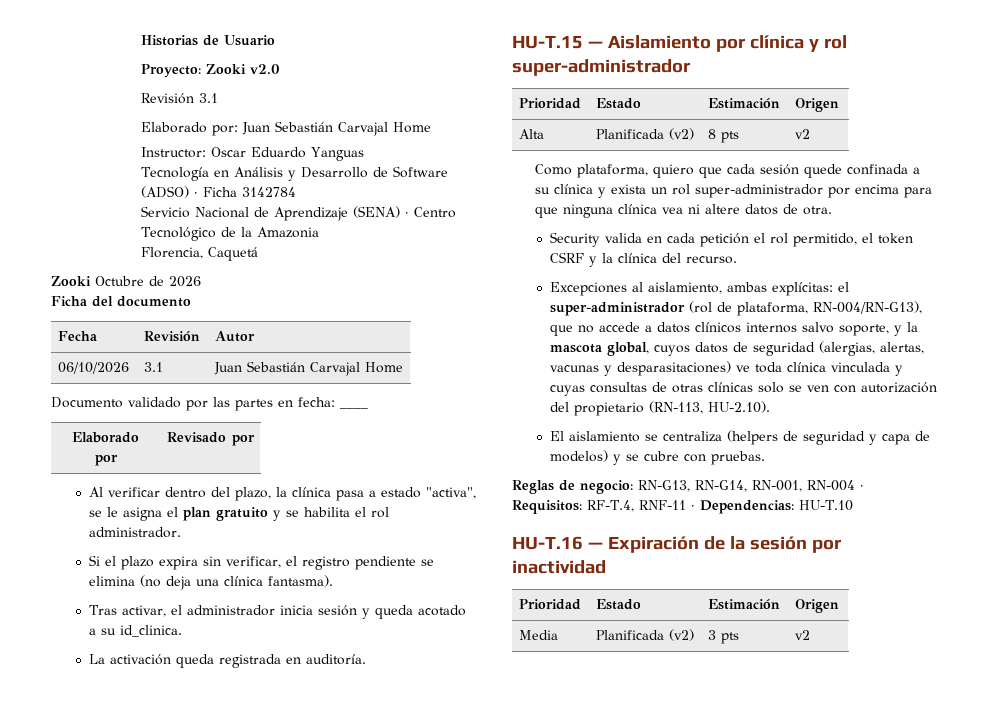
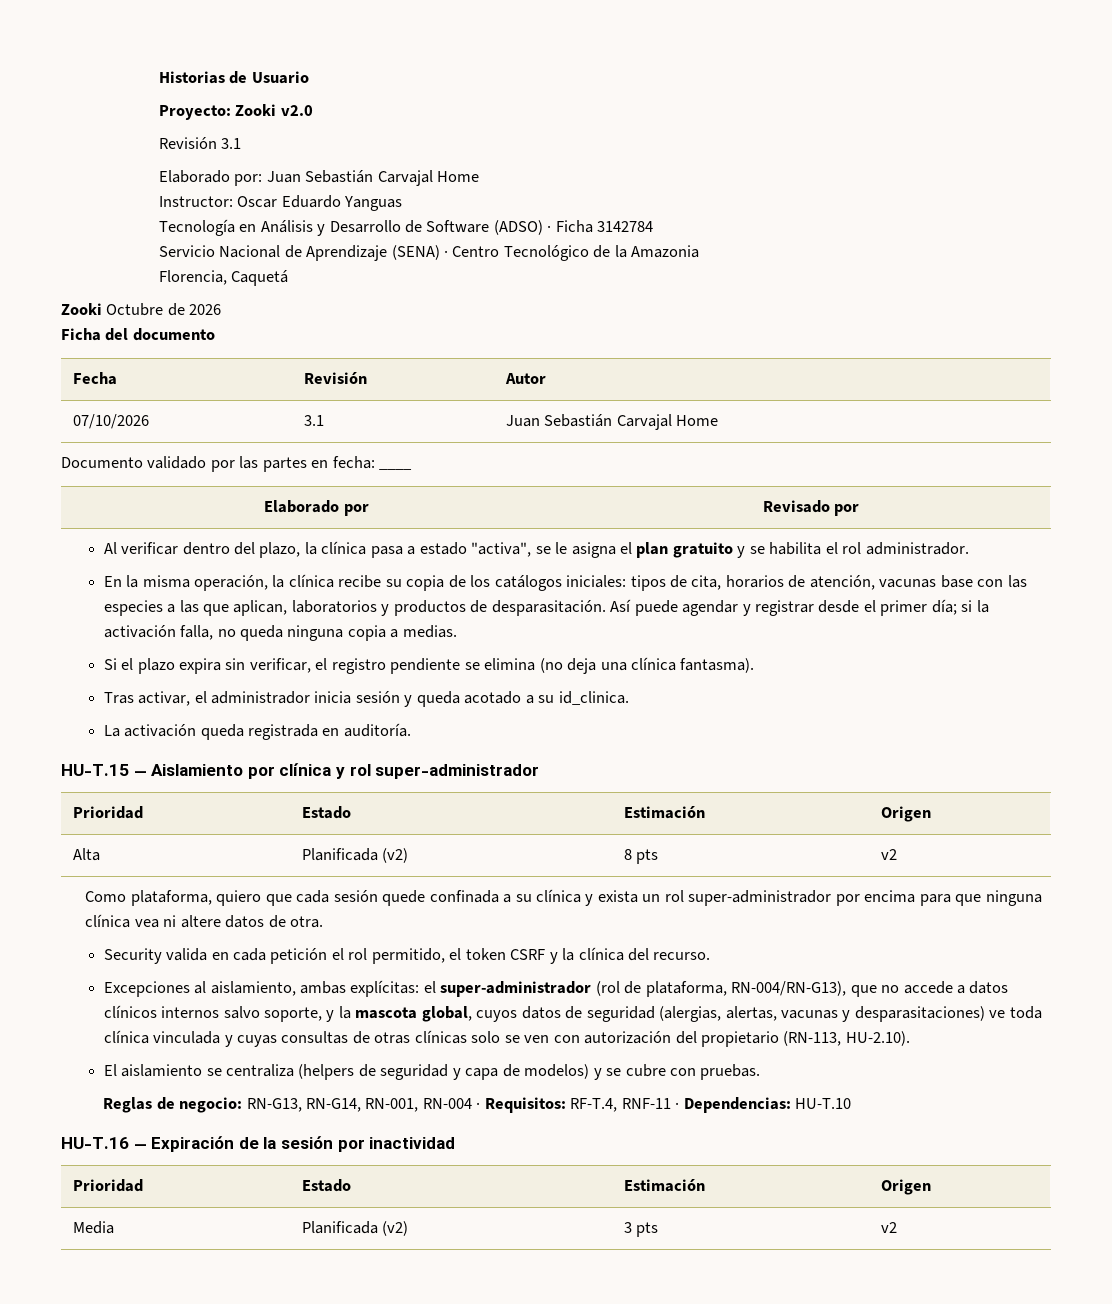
- 06/10/2026 | 3.1 | Juan Sebastián Carvajal Home
+ 07/10/2026 | 3.1 | Juan Sebastián Carvajal Home
+ En la misma operación, la clínica recibe su copia de los catálogos iniciales: tipos de cita, horarios de atención, vacunas base con las especies a las que aplican, laboratorios y productos de desparasitación. Así puede agendar y registrar desde el primer día; si la activación falla, no queda ninguna copia a medias.

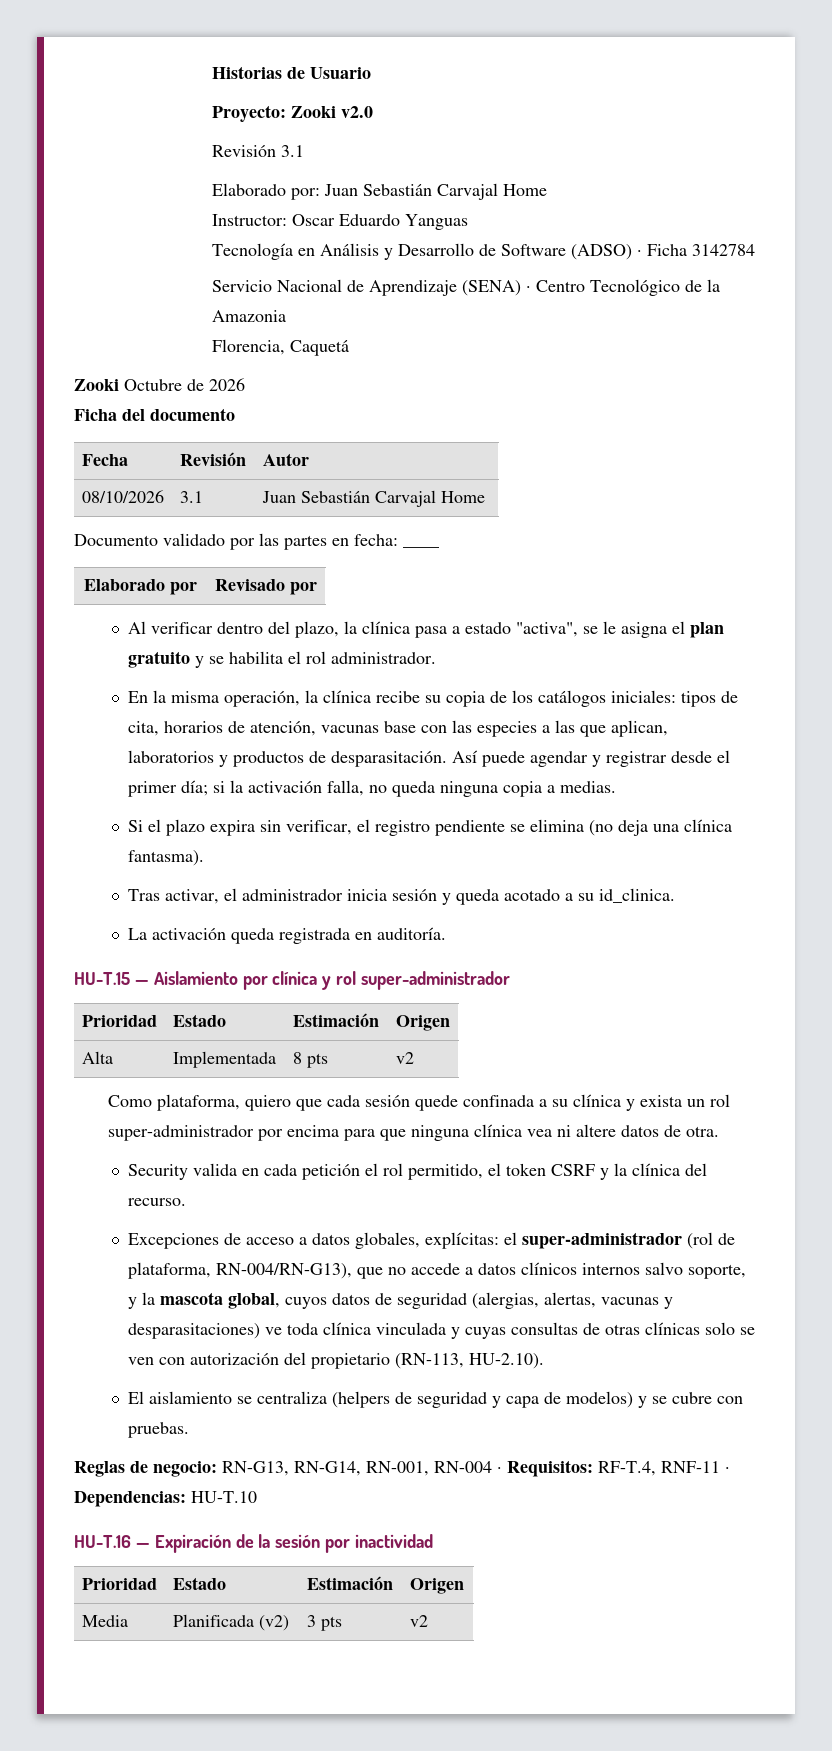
- 07/10/2026 | 3.1 | Juan Sebastián Carvajal Home
+ 08/10/2026 | 3.1 | Juan Sebastián Carvajal Home
- Alta | Planificada (v2) | 8 pts | v2
+ Alta | Implementada | 8 pts | v2
- Excepciones al aislamiento, ambas explícitas: el super-administrador (rol de plataforma, RN-004/RN-G13), que no accede a datos clínicos internos salvo soporte, y la mascota global, cuyos datos de seguridad (alergias, alertas, vacunas y desparasitaciones) ve toda clínica vinculada y cuyas consultas de otras clínicas solo se ven con autorización del propietario (RN-113, HU-2.10).
+ Excepciones de acceso a datos globales, explícitas: el super-administrador (rol de plataforma, RN-004/RN-G13), que no accede a datos clínicos internos salvo soporte, y la mascota global, cuyos datos de seguridad (alergias, alertas, vacunas y desparasitaciones) ve toda clínica vinculada y cuyas consultas de otras clínicas solo se ven con autorización del propietario (RN-113, HU-2.10).

